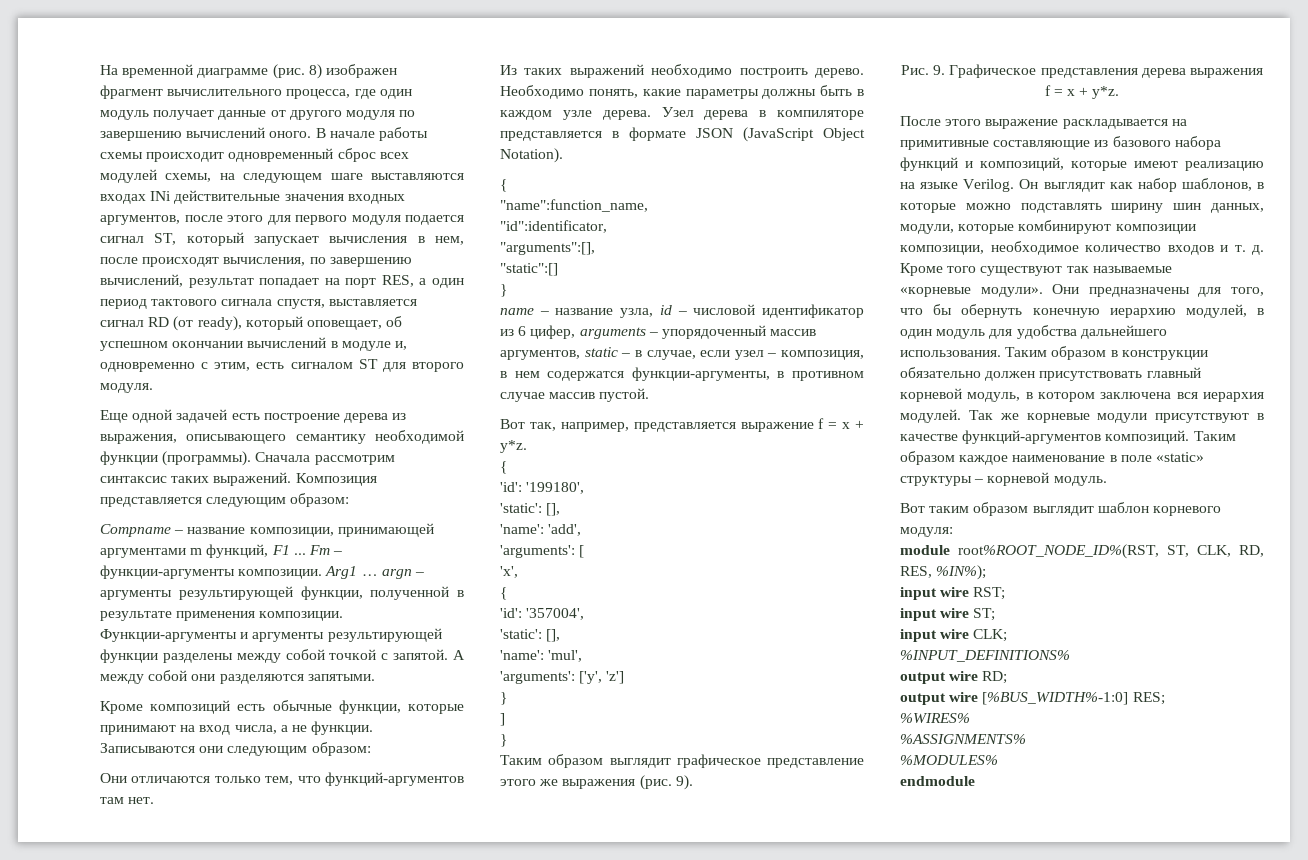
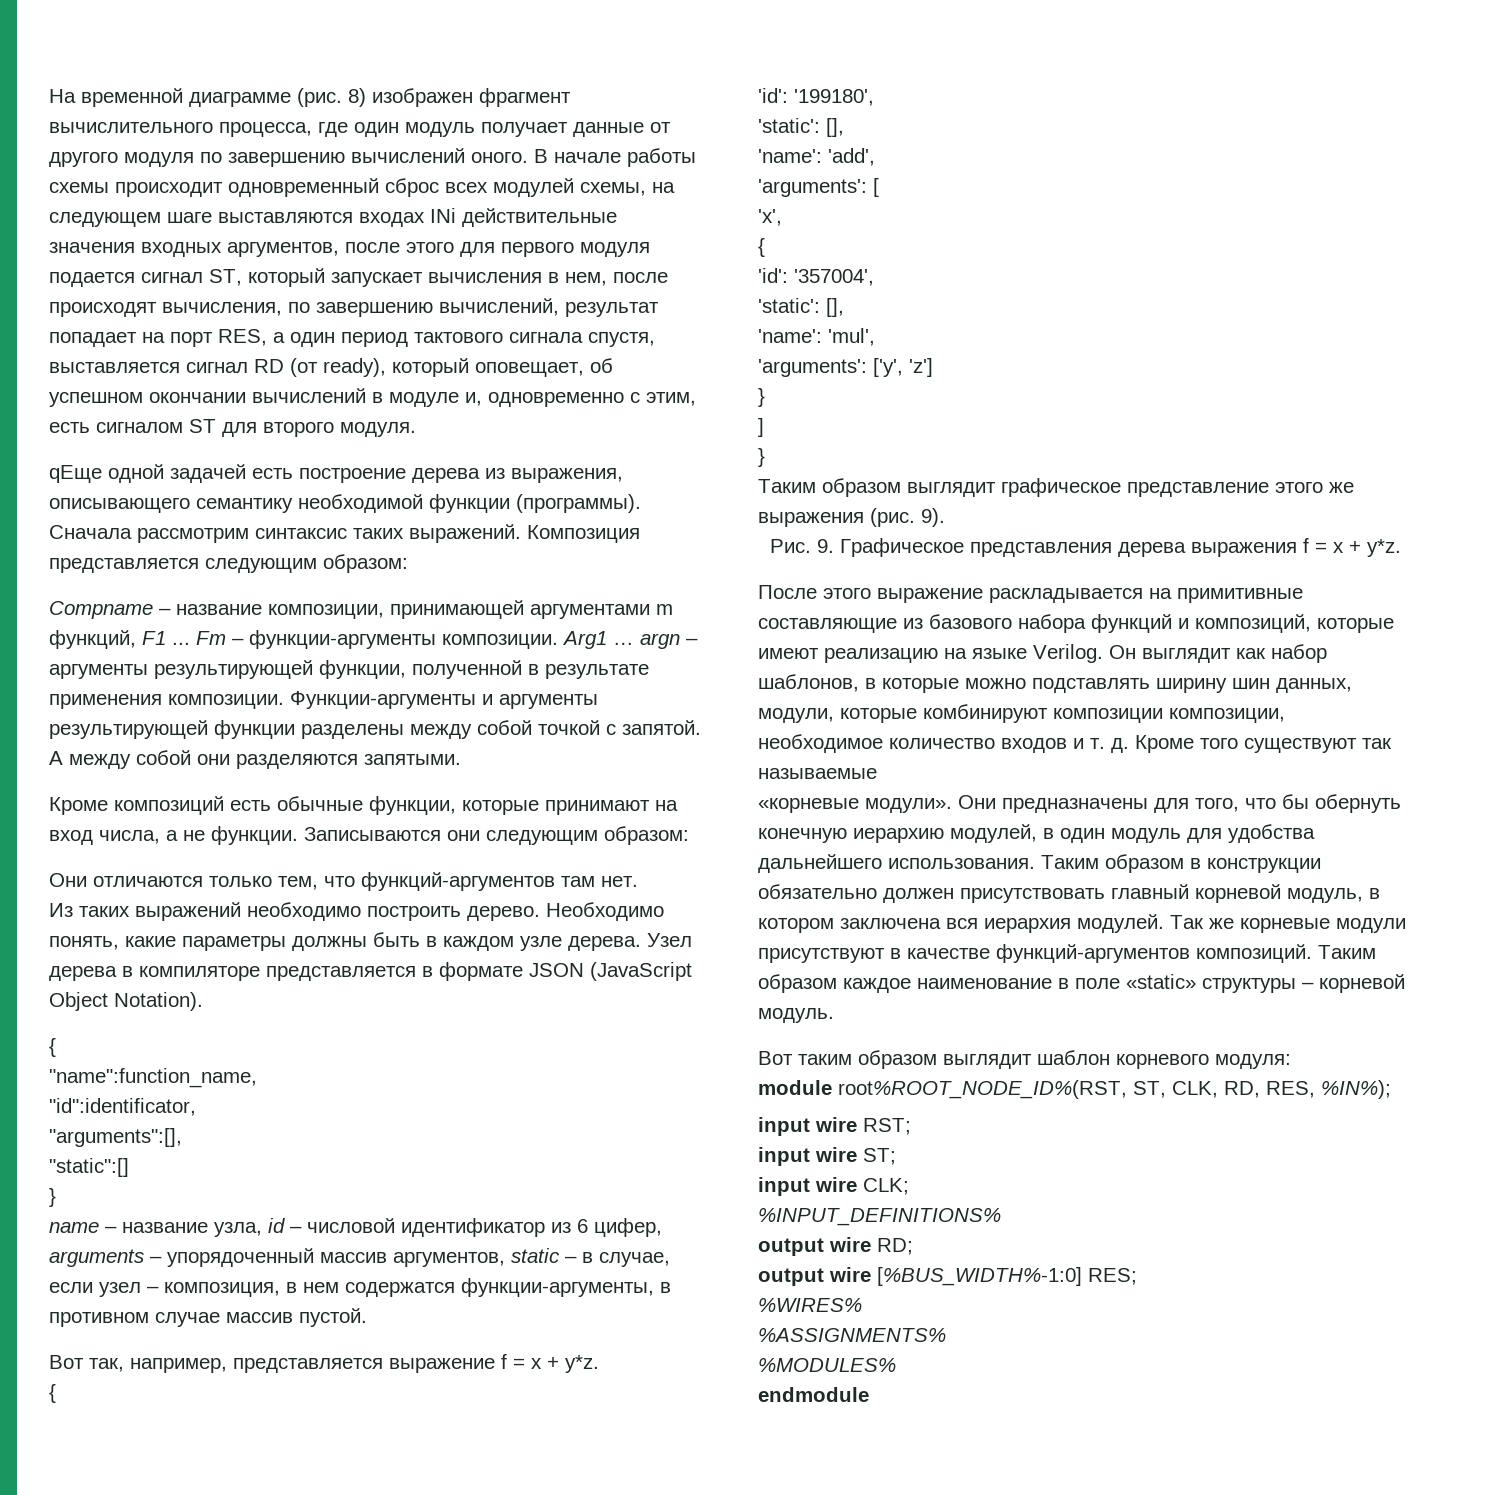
- Еще одной задачей есть построение дерева из выражения, описывающего семантику необходимой функции (программы).
+ qЕще одной задачей есть построение дерева из выражения, описывающего семантику необходимой функции (программы).

